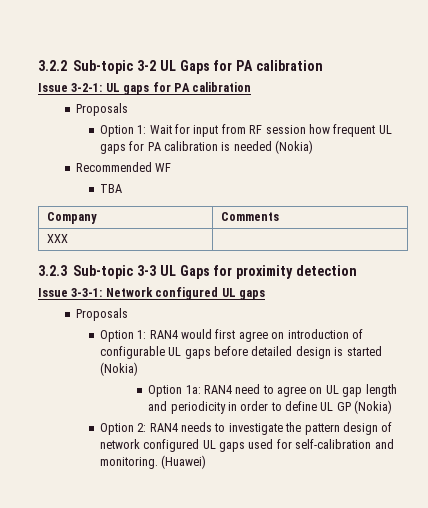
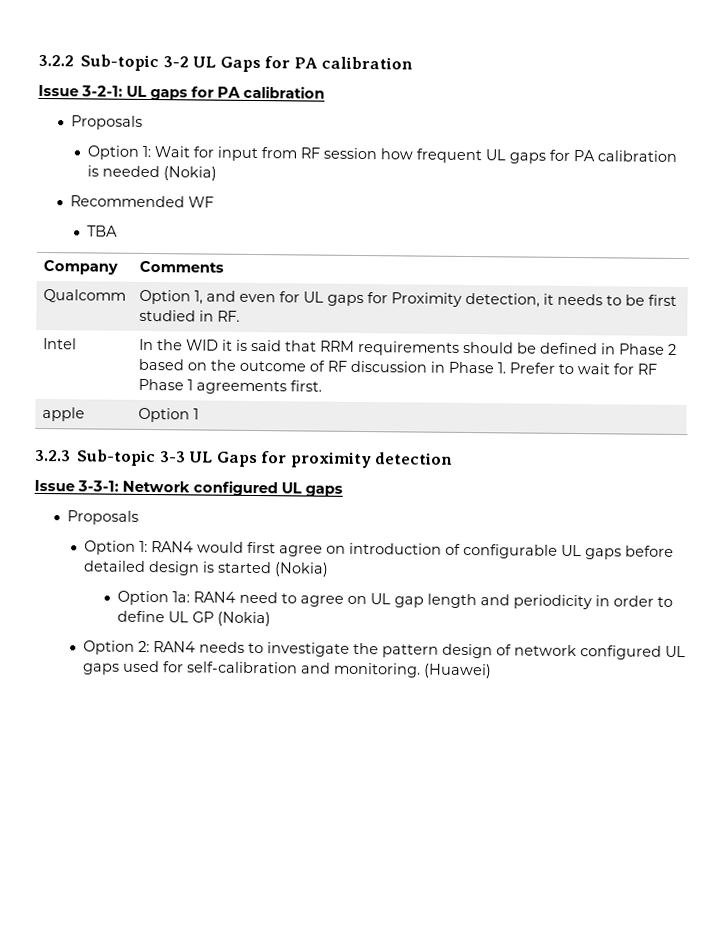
- XXX |
+ Qualcomm | Option 1, and even for UL gaps for Proximity detection, it needs to be first studied in RF.
+ Intel | In the WID it is said that RRM requirements should be defined in Phase 2 based on the outcome of RF discussion in Phase 1. Prefer to wait for RF Phase 1 agreements first.
+ apple | Option 1

